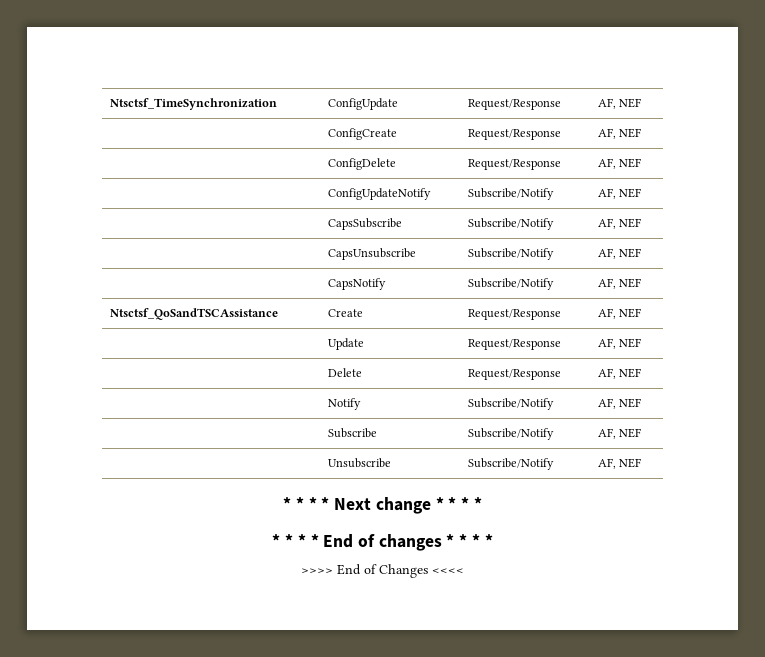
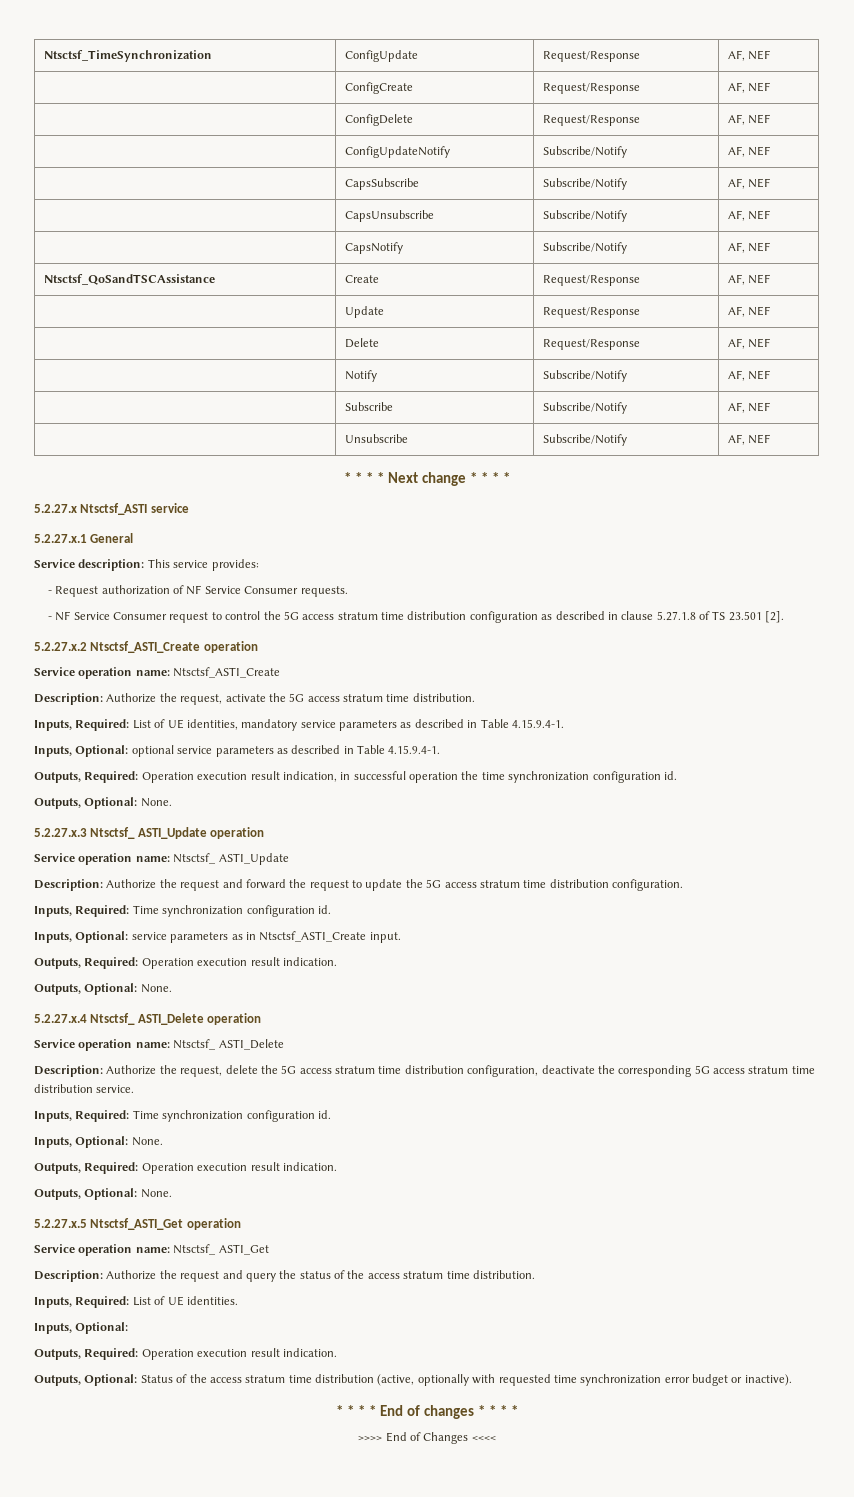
+ 5.2.27.x Ntsctsf_ASTI service
+ 5.2.27.x.1 General
+ Service description: This service provides:
+ - Request authorization of NF Service Consumer requests.
+ - NF Service Consumer request to control the 5G access stratum time distribution configuration as described in clause 5.27.1.8 of TS 23.501 [2].
+ 5.2.27.x.2 Ntsctsf_ASTI_Create operation
+ Service operation name: Ntsctsf_ASTI_Create
+ Description: Authorize the request, activate the 5G access stratum time distribution.
+ Inputs, Required: List of UE identities, mandatory service parameters as described in Table 4.15.9.4-1.
+ Inputs, Optional: optional service parameters as described in Table 4.15.9.4-1.
+ Outputs, Required: Operation execution result indication, in successful operation the time synchronization configuration id.
+ Outputs, Optional: None.
+ 5.2.27.x.3 Ntsctsf_ ASTI_Update operation
+ Service operation name: Ntsctsf_ ASTI_Update
+ Description: Authorize the request and forward the request to update the 5G access stratum time distribution configuration.
+ Inputs, Required: Time synchronization configuration id.
+ Inputs, Optional: service parameters as in Ntsctsf_ASTI_Create input.
+ Outputs, Required: Operation execution result indication.
+ Outputs, Optional: None.
+ 5.2.27.x.4 Ntsctsf_ ASTI_Delete operation
+ Service operation name: Ntsctsf_ ASTI_Delete
+ Description: Authorize the request, delete the 5G access stratum time distribution configuration, deactivate the corresponding 5G access stratum time distribution service.
+ Inputs, Required: Time synchronization configuration id.
+ Inputs, Optional: None.
+ Outputs, Required: Operation execution result indication.
+ Outputs, Optional: None.
+ 5.2.27.x.5 Ntsctsf_ASTI_Get operation
+ Service operation name: Ntsctsf_ ASTI_Get
+ Description: Authorize the request and query the status of the access stratum time distribution.
+ Inputs, Required: List of UE identities.
+ Inputs, Optional:
+ Outputs, Required: Operation execution result indication.
+ Outputs, Optional: Status of the access stratum time distribution (active, optionally with requested time synchronization error budget or inactive).

